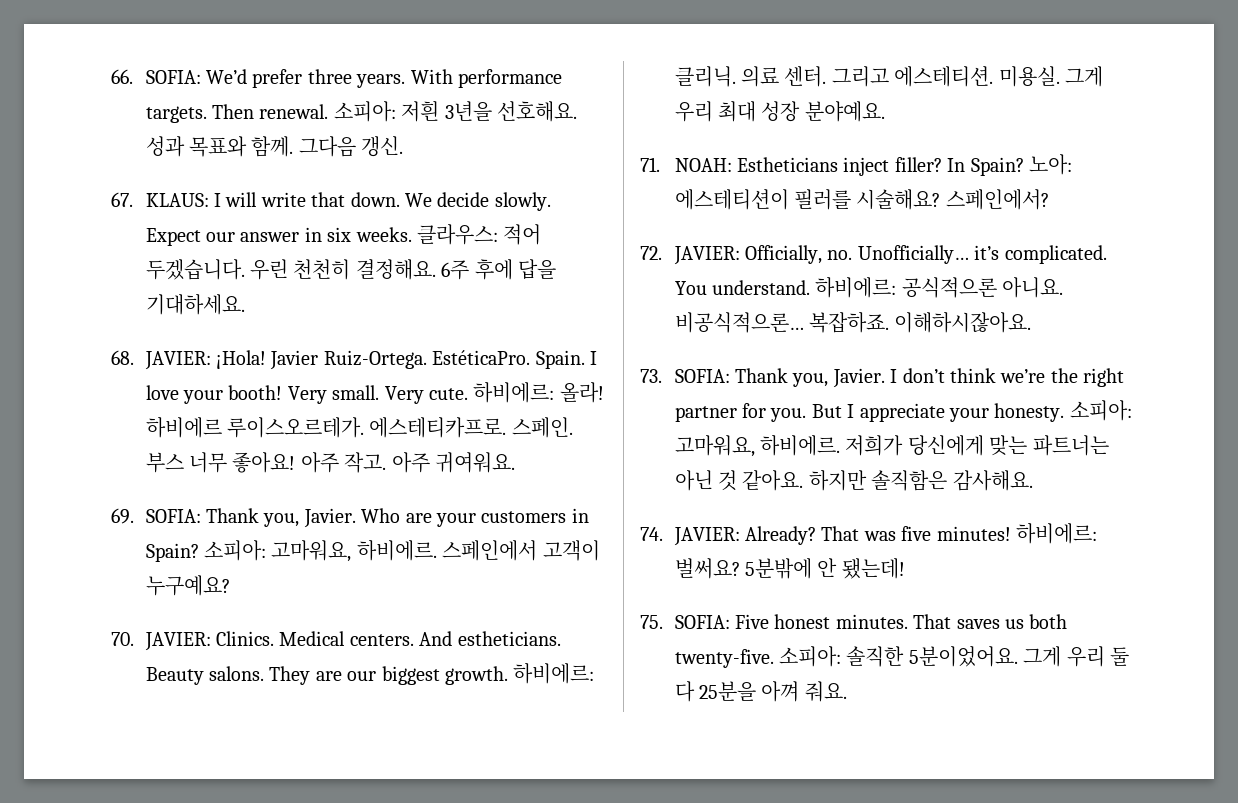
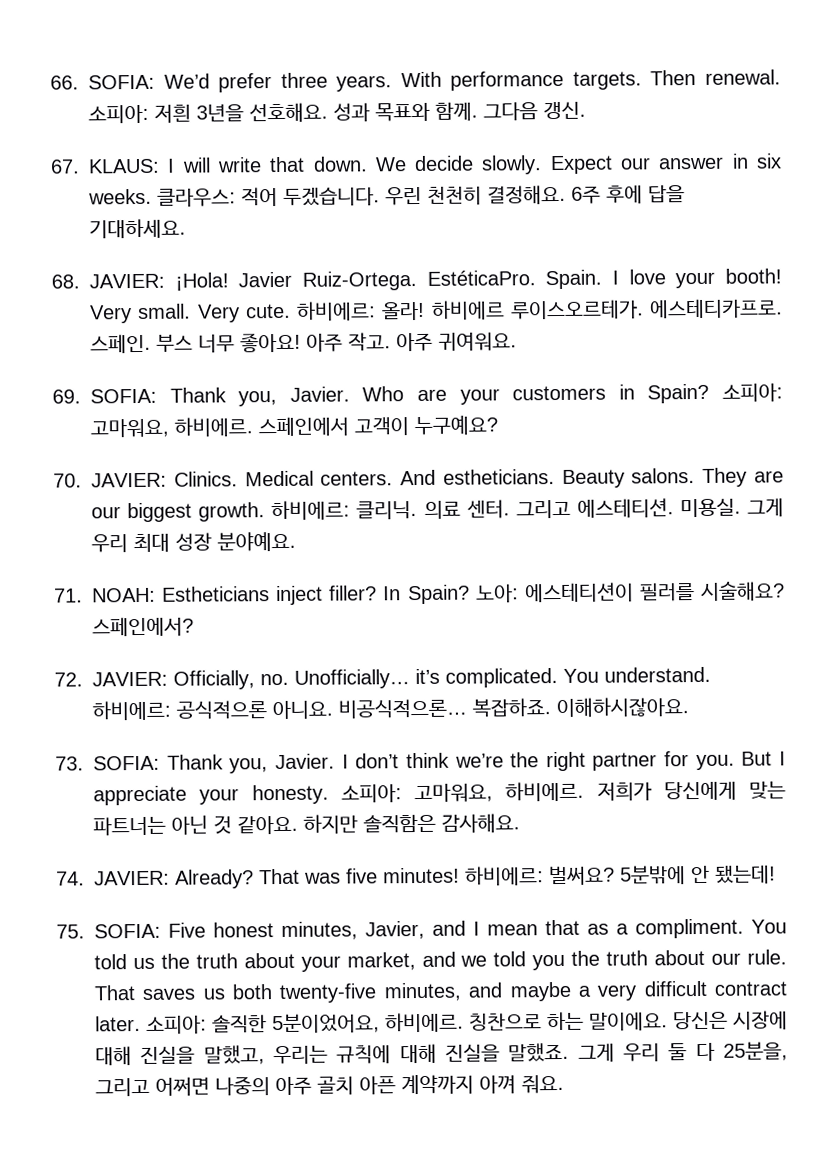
- 75. SOFIA: Five honest minutes. That saves us both twenty-five. 소피아: 솔직한 5분이었어요. 그게 우리 둘 다 25분을 아껴 줘요.
+ 75. SOFIA: Five honest minutes, Javier, and I mean that as a compliment. You told us the truth about your market, and we told you the truth about our rule. That saves us both twenty-five minutes, and maybe a very difficult contract later. 소피아: 솔직한 5분이었어요, 하비에르. 칭찬으로 하는 말이에요. 당신은 시장에 대해 진실을 말했고, 우리는 규칙에 대해 진실을 말했죠. 그게 우리 둘 다 25분을, 그리고 어쩌면 나중의 아주 골치 아픈 계약까지 아껴 줘요.

